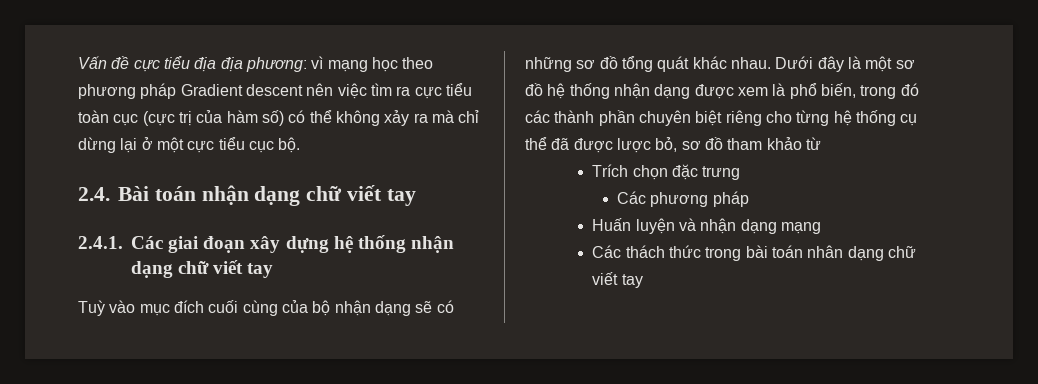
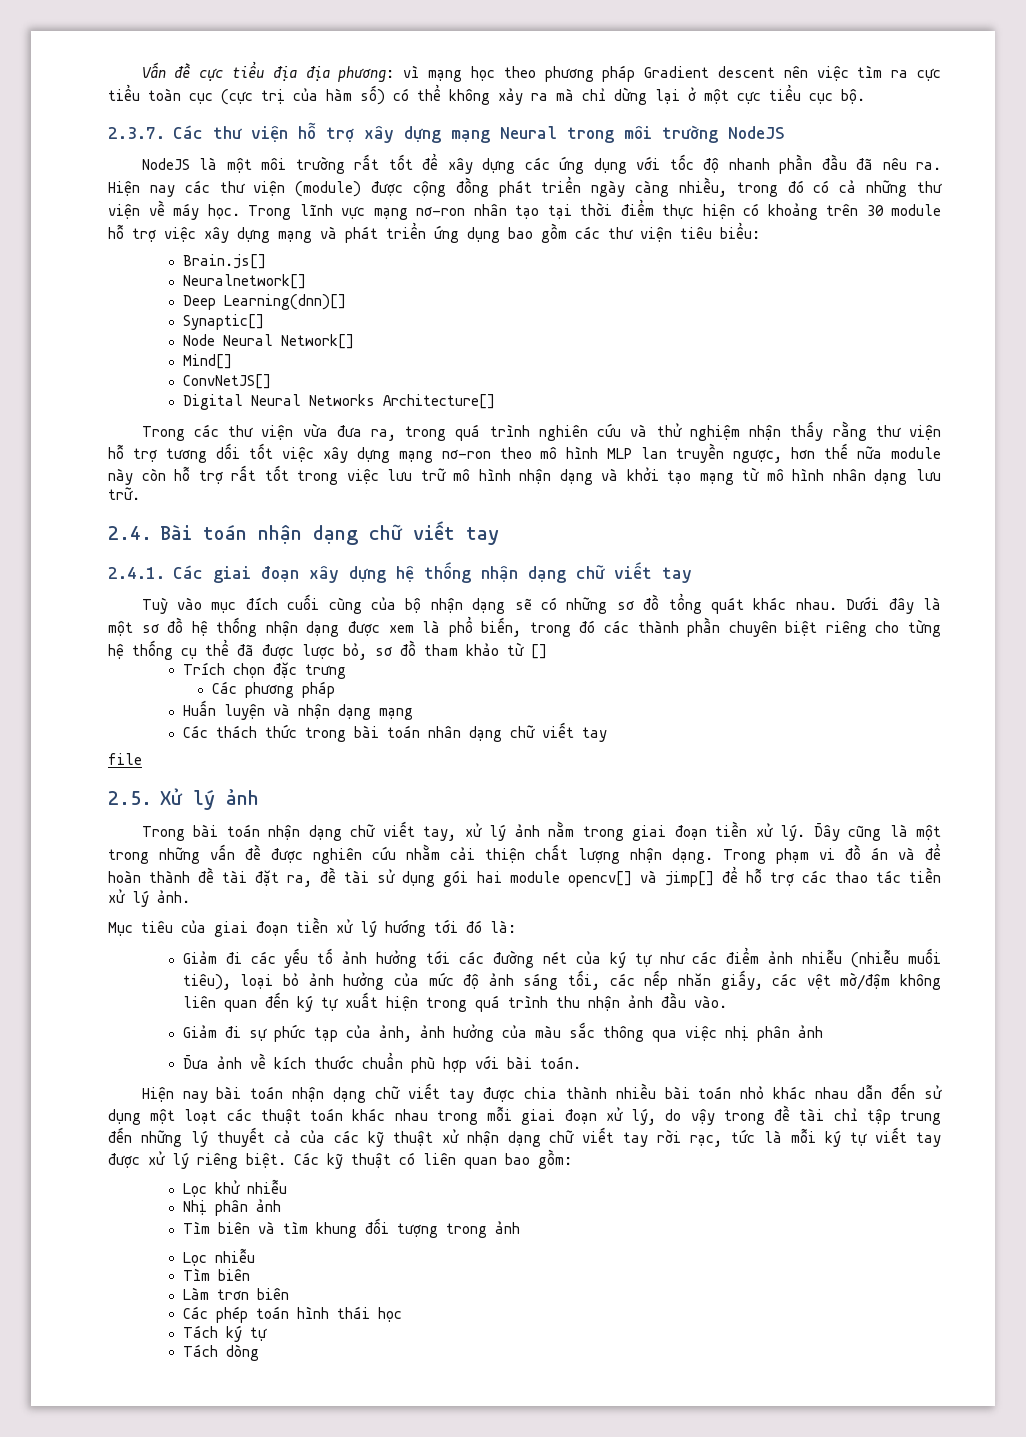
+ 2.3.7. Các thư viện hỗ trợ xây dựng mạng Neural trong môi trường NodeJS
+ NodeJS là một môi trường rất tốt để xây dựng các ứng dụng với tốc độ nhanh phần đầu đã nêu ra. Hiện nay các thư viện (module) được cộng đồng phát triển ngày càng nhiều, trong đó có cả những thư viện về máy học. Trong lĩnh vực mạng nơ-ron nhân tạo tại thời điểm thực hiện có khoảng trên 30 module hỗ trợ việc xây dựng mạng và phát triển ứng dụng bao gồm các thư viện tiêu biểu:
+ Brain.js[]
+ Neuralnetwork[]
+ Deep Learning(dnn)[]
+ Synaptic[]
+ Node Neural Network[]
+ Mind[]
+ ConvNetJS[]
+ Digital Neural Networks Architecture[]
+ Trong các thư viện vừa đưa ra, trong quá trình nghiên cứu và thử nghiệm nhận thấy rằng thư viện hỗ trợ tương dối tốt việc xây dựng mạng nơ-ron theo mô hình MLP lan truyền ngược, hơn thế nữa module này còn hỗ trợ rất tốt trong việc lưu trữ mô hình nhận dạng và khởi tạo mạng từ mô hình nhân dạng lưu trữ.
- Dưới đây là một sơ đồ hệ thống nhận dạng được xem là phổ biến, trong đó các thành phần chuyên biệt riêng cho từng hệ thống cụ thể đã được lược bỏ, sơ đồ tham khảo từ
+ Dưới đây là một sơ đồ hệ thống nhận dạng được xem là phổ biến, trong đó các thành phần chuyên biệt riêng cho từng hệ thống cụ thể đã được lược bỏ, sơ đồ tham khảo từ []
+ file
+ 2.5. Xử lý ảnh
+ Trong bài toán nhận dạng chữ viết tay, xử lý ảnh nằm trong giai đoạn tiền xử lý. Đây cũng là một trong những vấn đề được nghiên cứu nhằm cải thiện chất lượng nhận dạng. Trong phạm vi đồ án và để hoàn thành đề tài đặt ra, đề tài sử dụng gói hai module opencv[] và jimp[] để hỗ trợ các thao tác tiền xử lý ảnh.
+ Mục tiêu của giai đoạn tiền xử lý hướng tới đó là:
+ Giảm đi các yếu tố ảnh hưởng tới các đường nét của ký tự như các điểm ảnh nhiễu (nhiễu muối tiêu), loại bỏ ảnh hưởng của mức độ ảnh sáng tối, các nếp nhăn giấy, các vệt mờ/đậm không liên quan đến ký tự xuất hiện trong quá trình thu nhận ảnh đầu vào.
+ Giảm đi sự phức tạp của ảnh, ảnh hưởng của màu sắc thông qua việc nhị phân ảnh
+ Đưa ảnh về kích thước chuẩn phù hợp với bài toán.
+ Hiện nay bài toán nhận dạng chữ viết tay được chia thành nhiều bài toán nhỏ khác nhau dẫn đến sử dụng một loạt các thuật toán khác nhau trong mỗi giai đoạn xử lý, do vậy trong đề tài chỉ tập trung đến những lý thuyết cả của các kỹ thuật xử nhận dạng chữ viết tay rời rạc, tức là mỗi ký tự viết tay được xử lý riêng biệt. Các kỹ thuật có liên quan bao gồm:
+ Lọc khử nhiễu
+ Nhị phân ảnh
+ Tìm biên và tìm khung đối tượng trong ảnh
+ Lọc nhiễu
+ Tìm biên
+ Làm trơn biên
+ Các phép toán hình thái học
+ Tách ký tự
+ Tách dòng

